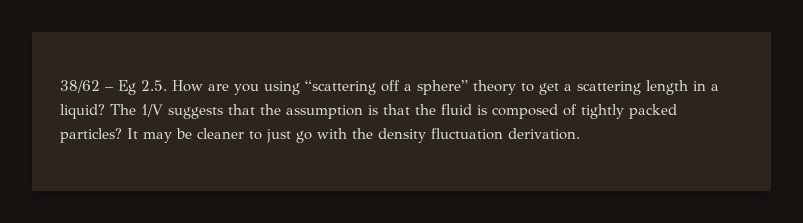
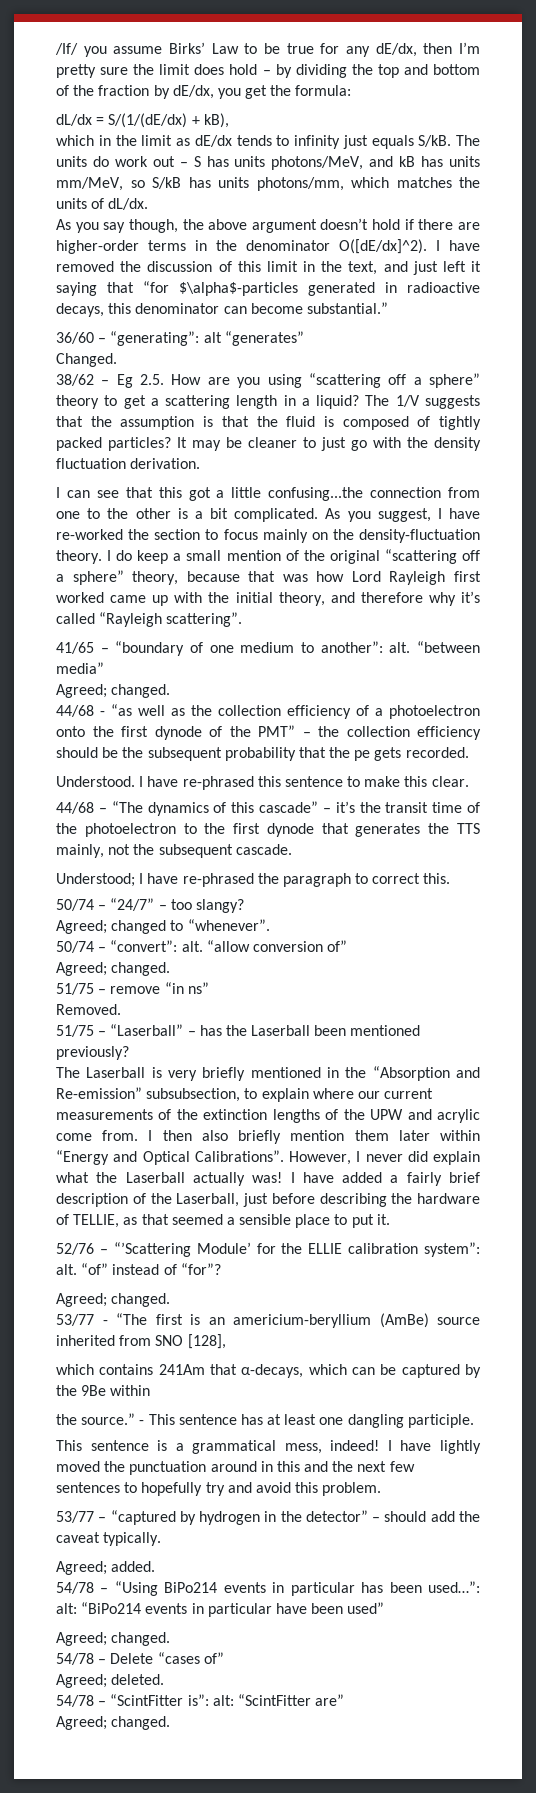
+ /If/ you assume Birks’ Law to be true for any dE/dx, then I’m pretty sure the limit does hold – by dividing the top and bottom of the fraction by dE/dx, you get the formula:
+ dL/dx = S/(1/(dE/dx) + kB),
+ which in the limit as dE/dx tends to infinity just equals S/kB. The units do work out – S has units photons/MeV, and kB has units mm/MeV, so S/kB has units photons/mm, which matches the units of dL/dx.
+ As you say though, the above argument doesn’t hold if there are higher-order terms in the denominator O([dE/dx]^2). I have removed the discussion of this limit in the text, and just left it saying that “for $\alpha$-particles generated in radioactive decays, this denominator can become substantial.”
+ 36/60 – “generating”: alt “generates”
+ Changed.
+ I can see that this got a little confusing...the connection from one to the other is a bit complicated. As you suggest, I have re-worked the section to focus mainly on the density-fluctuation theory. I do keep a small mention of the original “scattering off a sphere” theory, because that was how Lord Rayleigh first worked came up with the initial theory, and therefore why it’s called “Rayleigh scattering”.
+ 41/65 – “boundary of one medium to another”: alt. “between media”
+ Agreed; changed.
+ 44/68 - “as well as the collection efficiency of a photoelectron onto the first dynode of the PMT” – the collection efficiency should be the subsequent probability that the pe gets recorded.
+ Understood. I have re-phrased this sentence to make this clear.
+ 44/68 – “The dynamics of this cascade” – it’s the transit time of the photoelectron to the first dynode that generates the TTS mainly, not the subsequent cascade.
+ Understood; I have re-phrased the paragraph to correct this.
+ 50/74 – “24/7” – too slangy?
+ Agreed; changed to “whenever”.
+ 50/74 – “convert”: alt. “allow conversion of”
+ Agreed; changed.
+ 51/75 – remove “in ns”
+ Removed.
+ 51/75 – “Laserball” – has the Laserball been mentioned previously?
+ The Laserball is very briefly mentioned in the “Absorption and Re-emission” subsubsection, to explain where our current measurements of the extinction lengths of the UPW and acrylic come from. I then also briefly mention them later within “Energy and Optical Calibrations”. However, I never did explain what the Laserball actually was! I have added a fairly brief description of the Laserball, just before describing the hardware of TELLIE, as that seemed a sensible place to put it.
+ 52/76 – “’Scattering Module’ for the ELLIE calibration system”: alt. “of” instead of “for”?
+ Agreed; changed.
+ 53/77 - “The first is an americium-beryllium (AmBe) source inherited from SNO [128],
+ which contains 241Am that α-decays, which can be captured by the 9Be within
+ the source.” - This sentence has at least one dangling participle.
+ This sentence is a grammatical mess, indeed! I have lightly moved the punctuation around in this and the next few sentences to hopefully try and avoid this problem.
+ 53/77 – “captured by hydrogen in the detector” – should add the caveat typically.
+ Agreed; added.
+ 54/78 – “Using BiPo214 events in particular has been used…”: alt: “BiPo214 events in particular have been used”
+ Agreed; changed.
+ 54/78 – Delete “cases of”
+ Agreed; deleted.
+ 54/78 – “ScintFitter is”: alt: “ScintFitter are”
+ Agreed; changed.

